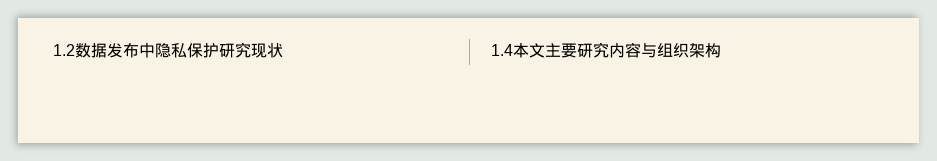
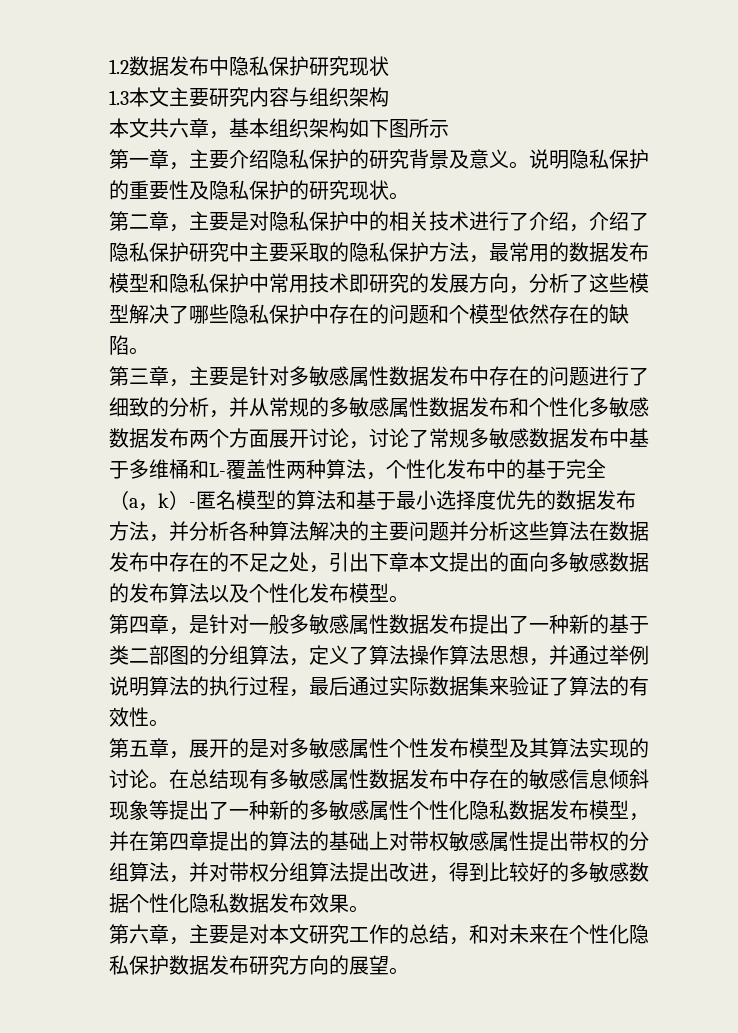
- 1.4本文主要研究内容与组织架构
+ 1.3本文主要研究内容与组织架构
+ 本文共六章，基本组织架构如下图所示
+ 第一章，主要介绍隐私保护的研究背景及意义。说明隐私保护的重要性及隐私保护的研究现状。
+ 第二章，主要是对隐私保护中的相关技术进行了介绍，介绍了隐私保护研究中主要采取的隐私保护方法，最常用的数据发布模型和隐私保护中常用技术即研究的发展方向，分析了这些模型解决了哪些隐私保护中存在的问题和个模型依然存在的缺陷。
+ 第三章，主要是针对多敏感属性数据发布中存在的问题进行了细致的分析，并从常规的多敏感属性数据发布和个性化多敏感数据发布两个方面展开讨论，讨论了常规多敏感数据发布中基于多维桶和L-覆盖性两种算法，个性化发布中的基于完全（a，k）-匿名模型的算法和基于最小选择度优先的数据发布方法，并分析各种算法解决的主要问题并分析这些算法在数据发布中存在的不足之处，引出下章本文提出的面向多敏感数据的发布算法以及个性化发布模型。
+ 第四章，是针对一般多敏感属性数据发布提出了一种新的基于类二部图的分组算法，定义了算法操作算法思想，并通过举例说明算法的执行过程，最后通过实际数据集来验证了算法的有效性。
+ 第五章，展开的是对多敏感属性个性发布模型及其算法实现的讨论。在总结现有多敏感属性数据发布中存在的敏感信息倾斜现象等提出了一种新的多敏感属性个性化隐私数据发布模型，并在第四章提出的算法的基础上对带权敏感属性提出带权的分组算法，并对带权分组算法提出改进，得到比较好的多敏感数据个性化隐私数据发布效果。
+ 第六章，主要是对本文研究工作的总结，和对未来在个性化隐私保护数据发布研究方向的展望。

